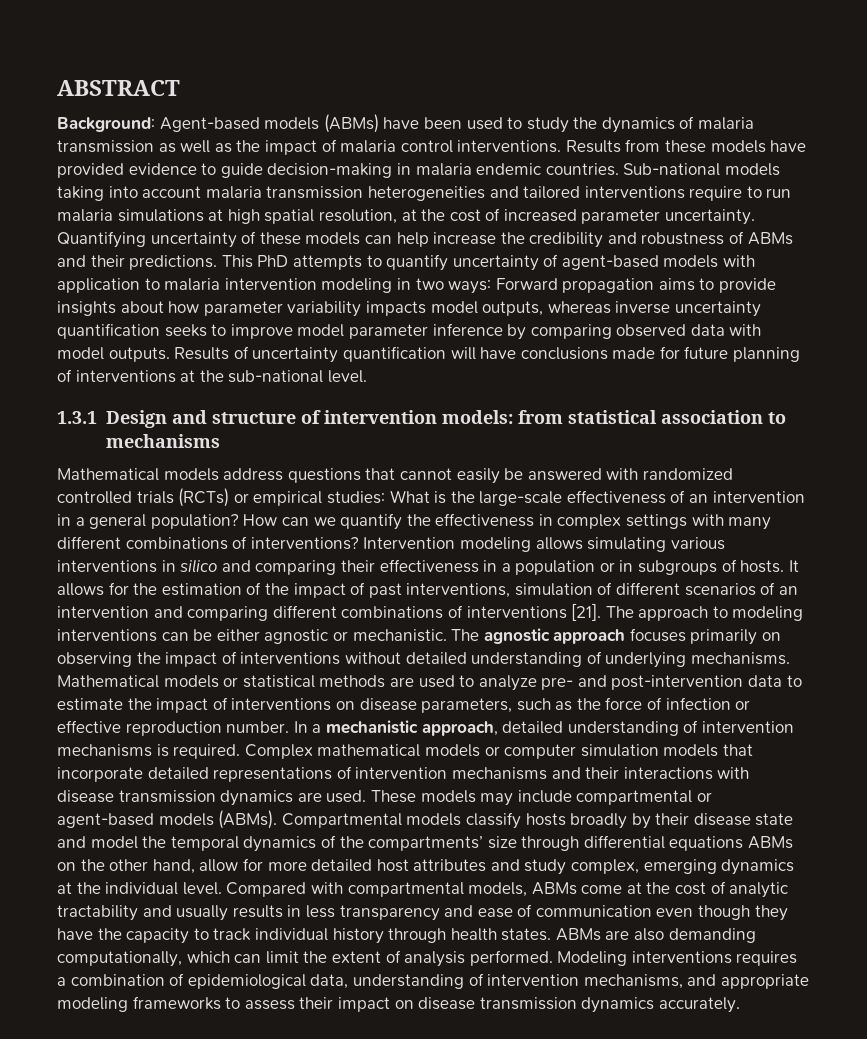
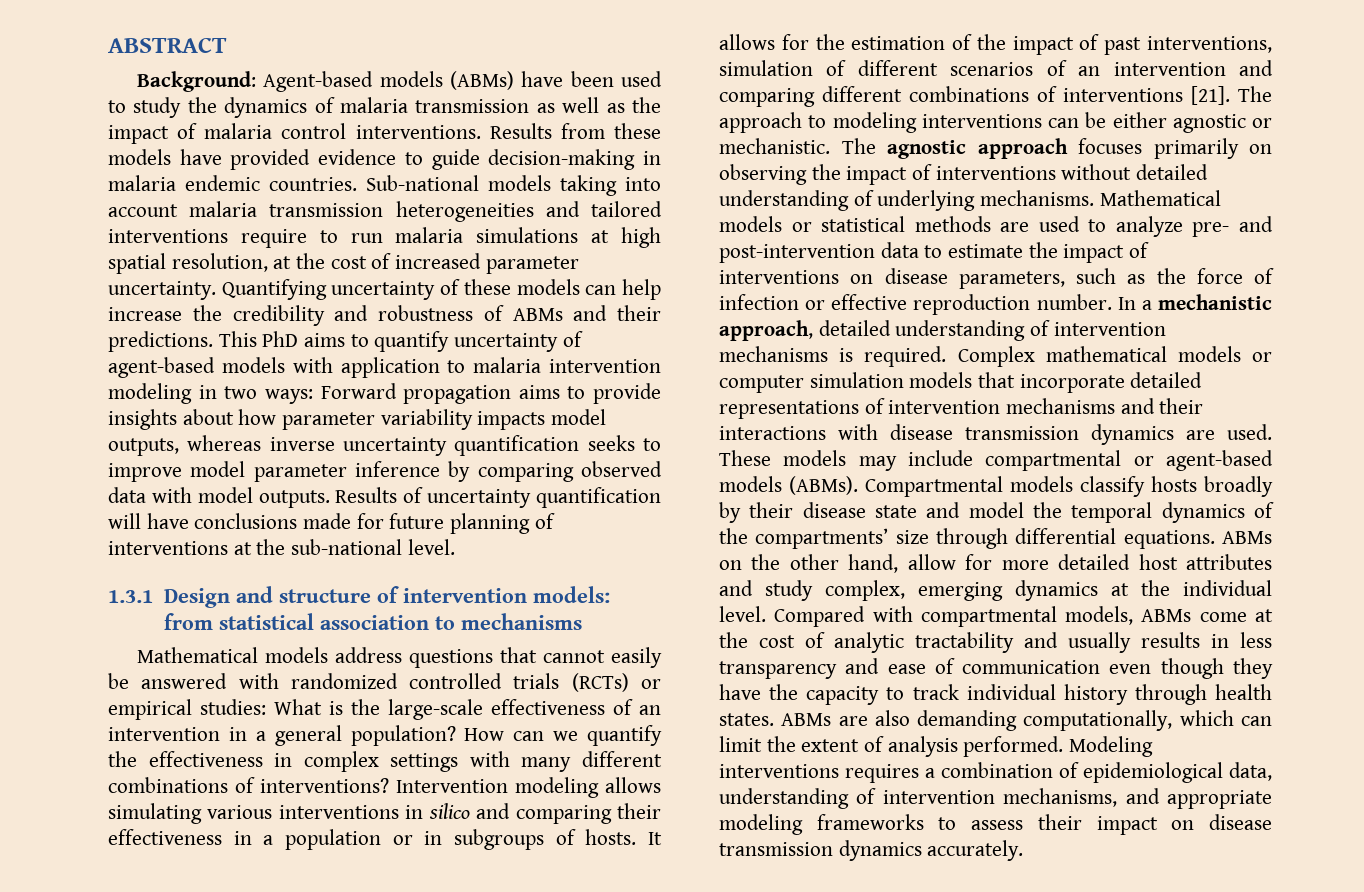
- This PhD attempts to quantify uncertainty of agent-based models with application to malaria intervention modeling in two ways: Forward propagation aims to provide insights about how parameter variability impacts model outputs, whereas inverse uncertainty quantification seeks to improve model parameter inference by comparing observed data with model outputs.
+ This PhD aims to quantify uncertainty of agent-based models with application to malaria intervention modeling in two ways: Forward propagation aims to provide insights about how parameter variability impacts model outputs, whereas inverse uncertainty quantification seeks to improve model parameter inference by comparing observed data with model outputs.
- Compartmental models classify hosts broadly by their disease state and model the temporal dynamics of the compartments’ size through differential equations ABMs on the other hand, allow for more detailed host attributes and study complex, emerging dynamics at the individual level.
+ Compartmental models classify hosts broadly by their disease state and model the temporal dynamics of the compartments’ size through differential equations. ABMs on the other hand, allow for more detailed host attributes and study complex, emerging dynamics at the individual level.

